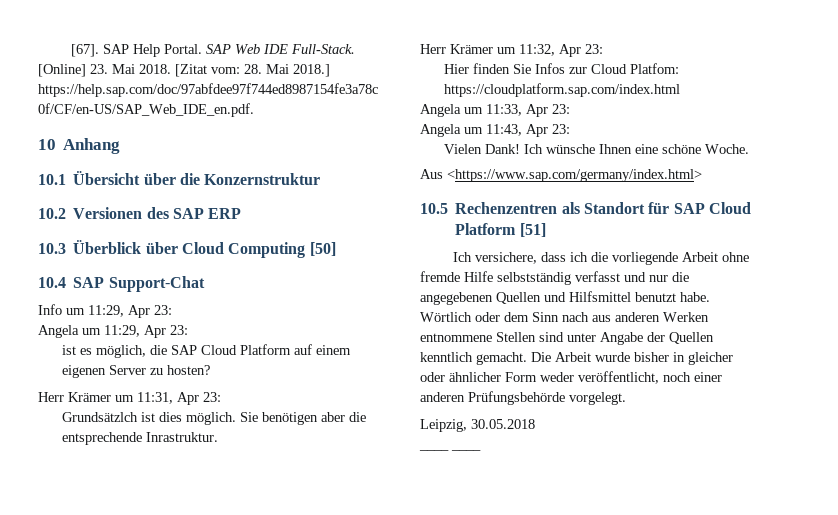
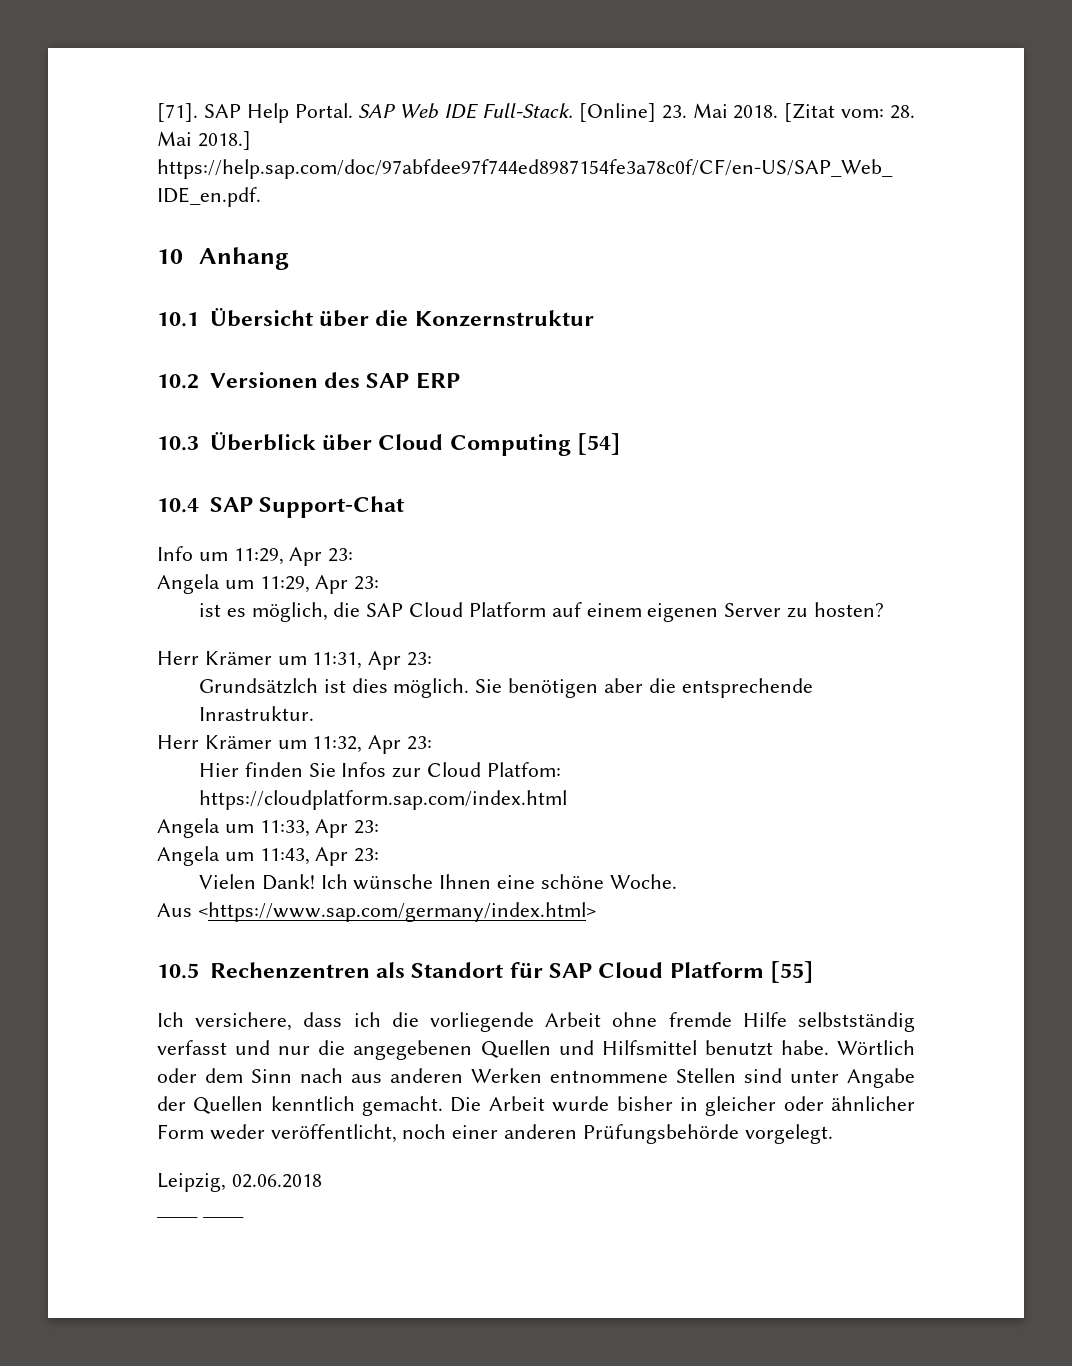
- [67].
+ [71].
- 10.3 Überblick über Cloud Computing [50]
+ 10.3 Überblick über Cloud Computing [54]
- 10.5 Rechenzentren als Standort für SAP Cloud Platform [51]
+ 10.5 Rechenzentren als Standort für SAP Cloud Platform [55]
- Leipzig, 30.05.2018
+ Leipzig, 02.06.2018

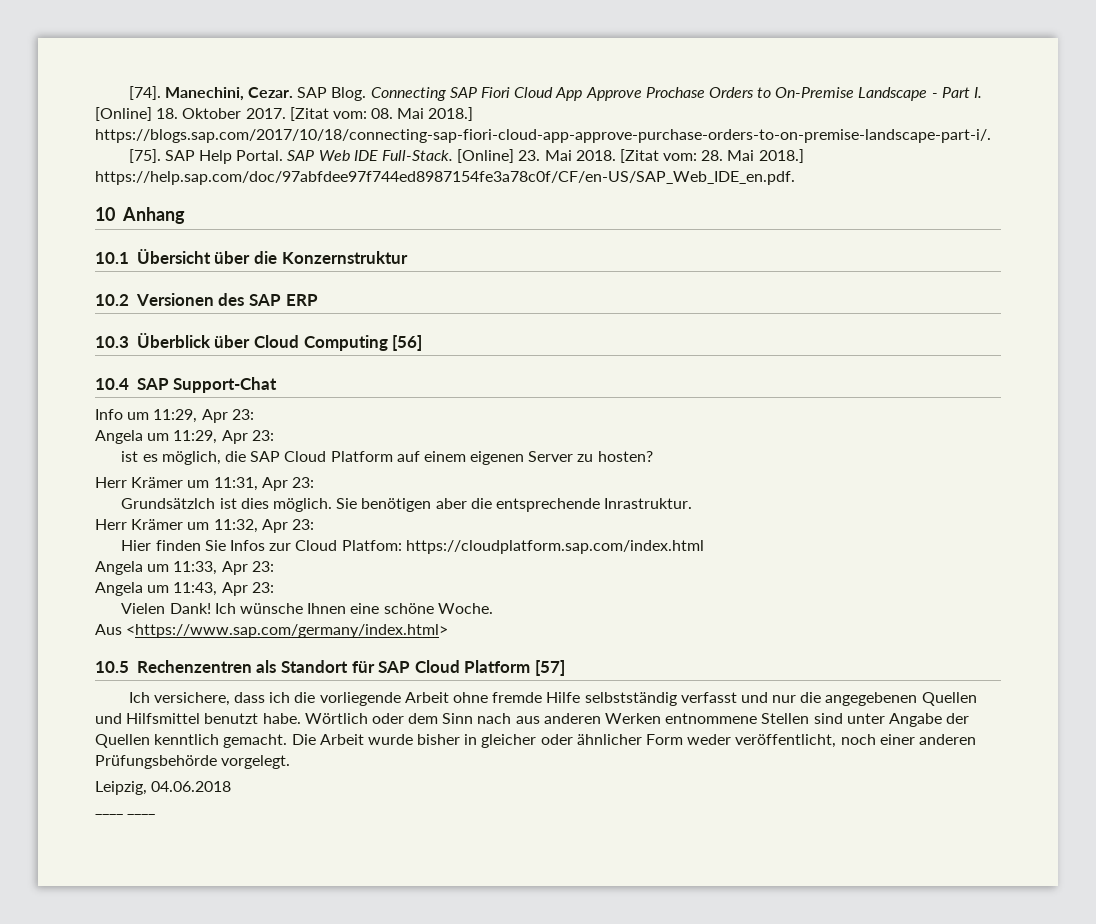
- [71].
+ [74]. Manechini, Cezar. SAP Blog. Connecting SAP Fiori Cloud App Approve Prochase Orders to On-Premise Landscape - Part I. [Online] 18. Oktober 2017. [Zitat vom: 08. Mai 2018.] https://blogs.sap.com/2017/10/18/connecting-sap-fiori-cloud-app-approve-purchase-orders-to-on-premise-landscape-part-i/.
+ [75].
- 10.3 Überblick über Cloud Computing [54]
+ 10.3 Überblick über Cloud Computing [56]
- 10.5 Rechenzentren als Standort für SAP Cloud Platform [55]
+ 10.5 Rechenzentren als Standort für SAP Cloud Platform [57]
- Leipzig, 02.06.2018
+ Leipzig, 04.06.2018

